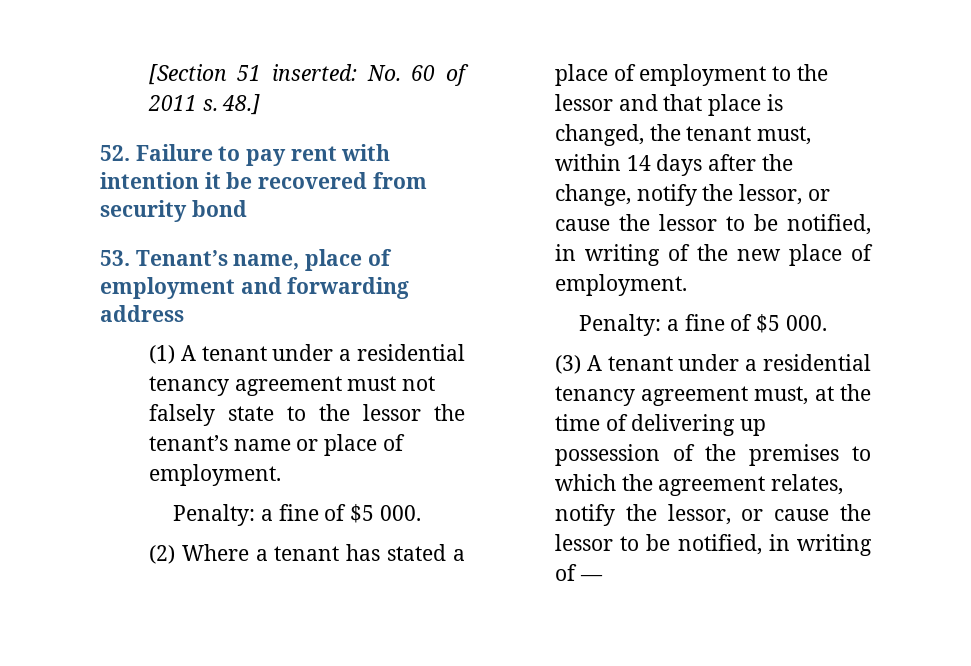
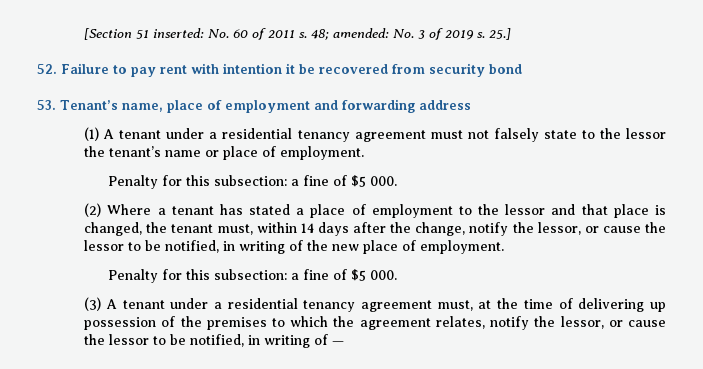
- 48.]
+ 48; amended: No. 3 of 2019 s. 25.]
  (1) A tenant under a residential tenancy agreement must not falsely state to the lessor the tenant’s name or place of employment.
- Penalty: a fine of $5 000.
+ Penalty for this subsection: a fine of $5 000.
  (2) Where a tenant has stated a place of employment to the lessor and that place is changed, the tenant must, within 14 days after the change, notify the lessor, or cause the lessor to be notified, in writing of the new place of employment.
- Penalty: a fine of $5 000.
+ Penalty for this subsection: a fine of $5 000.

